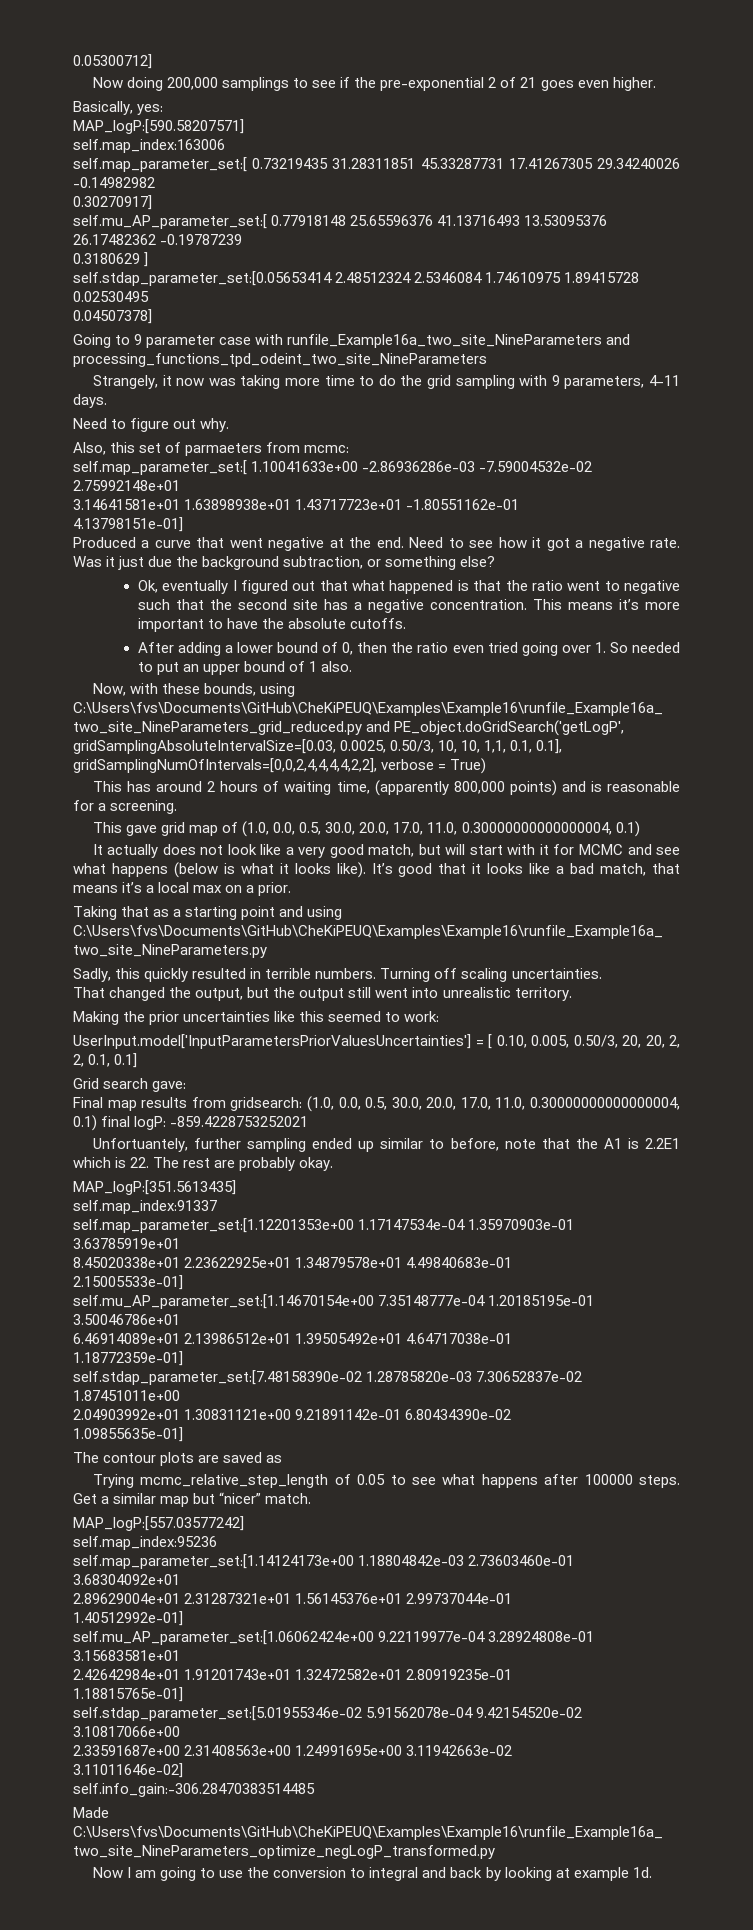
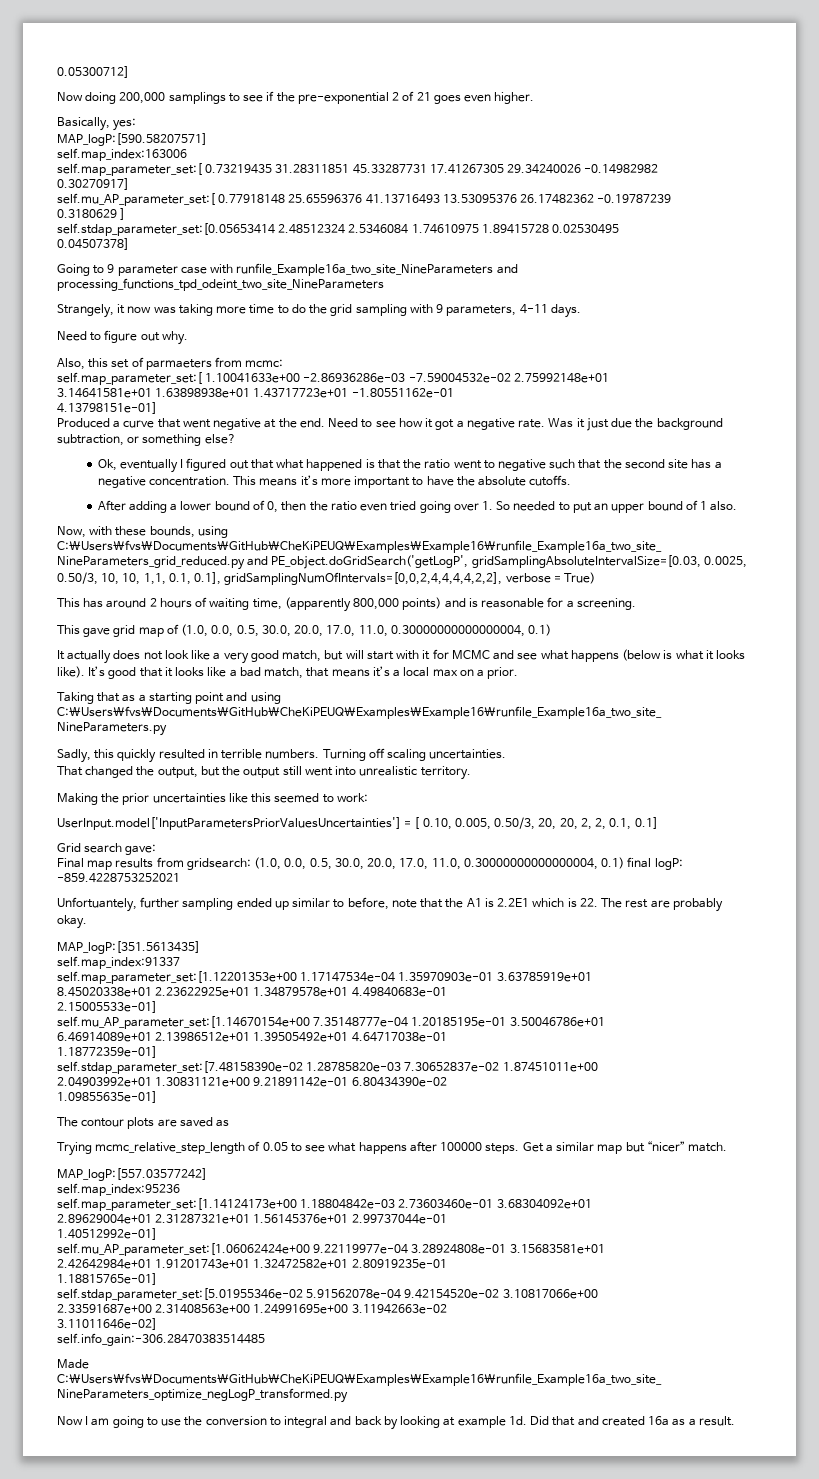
+ Did that and created 16a as a result.

